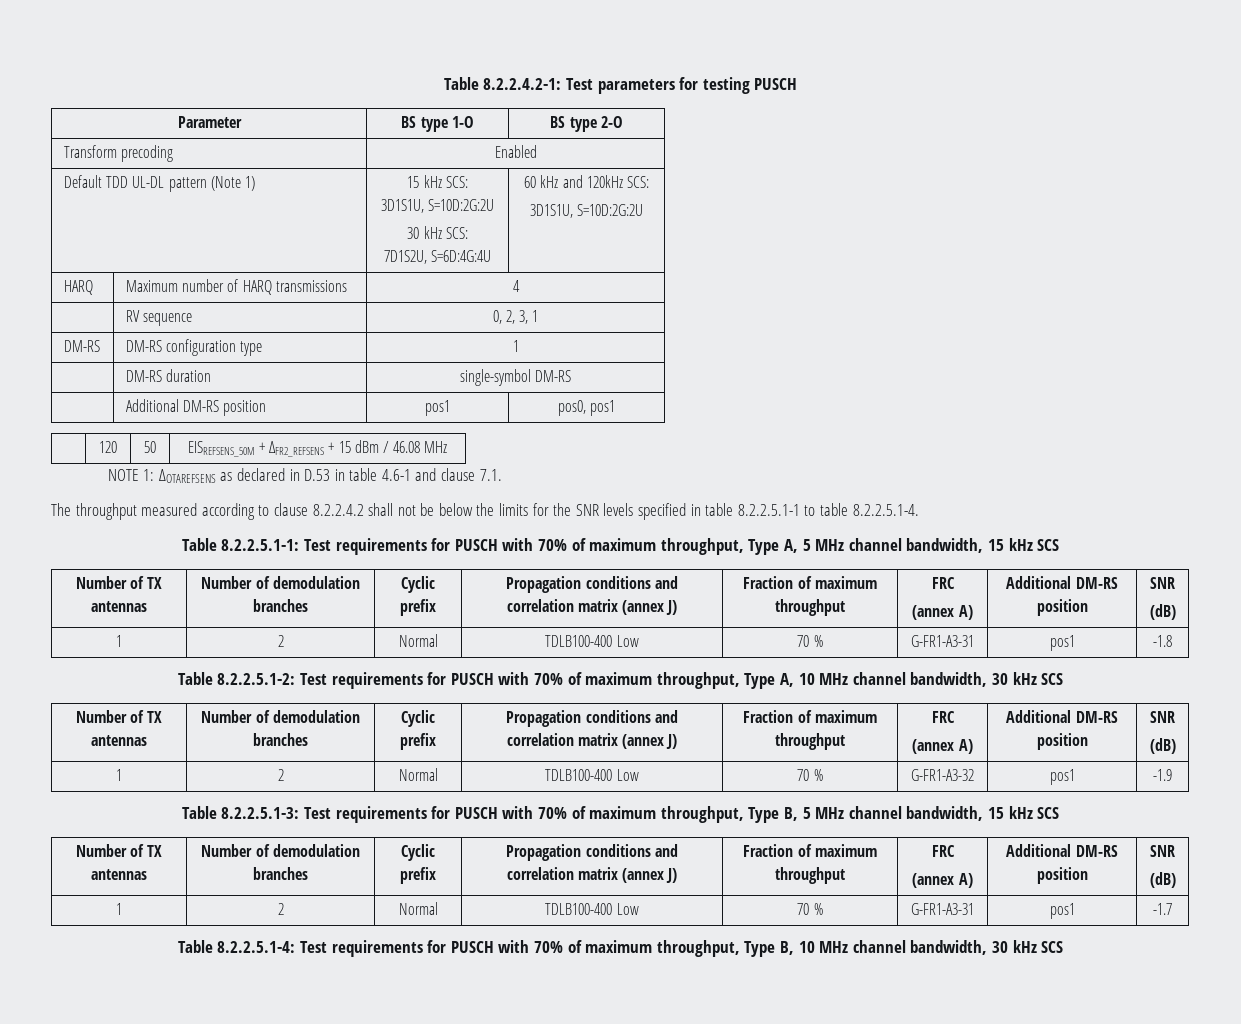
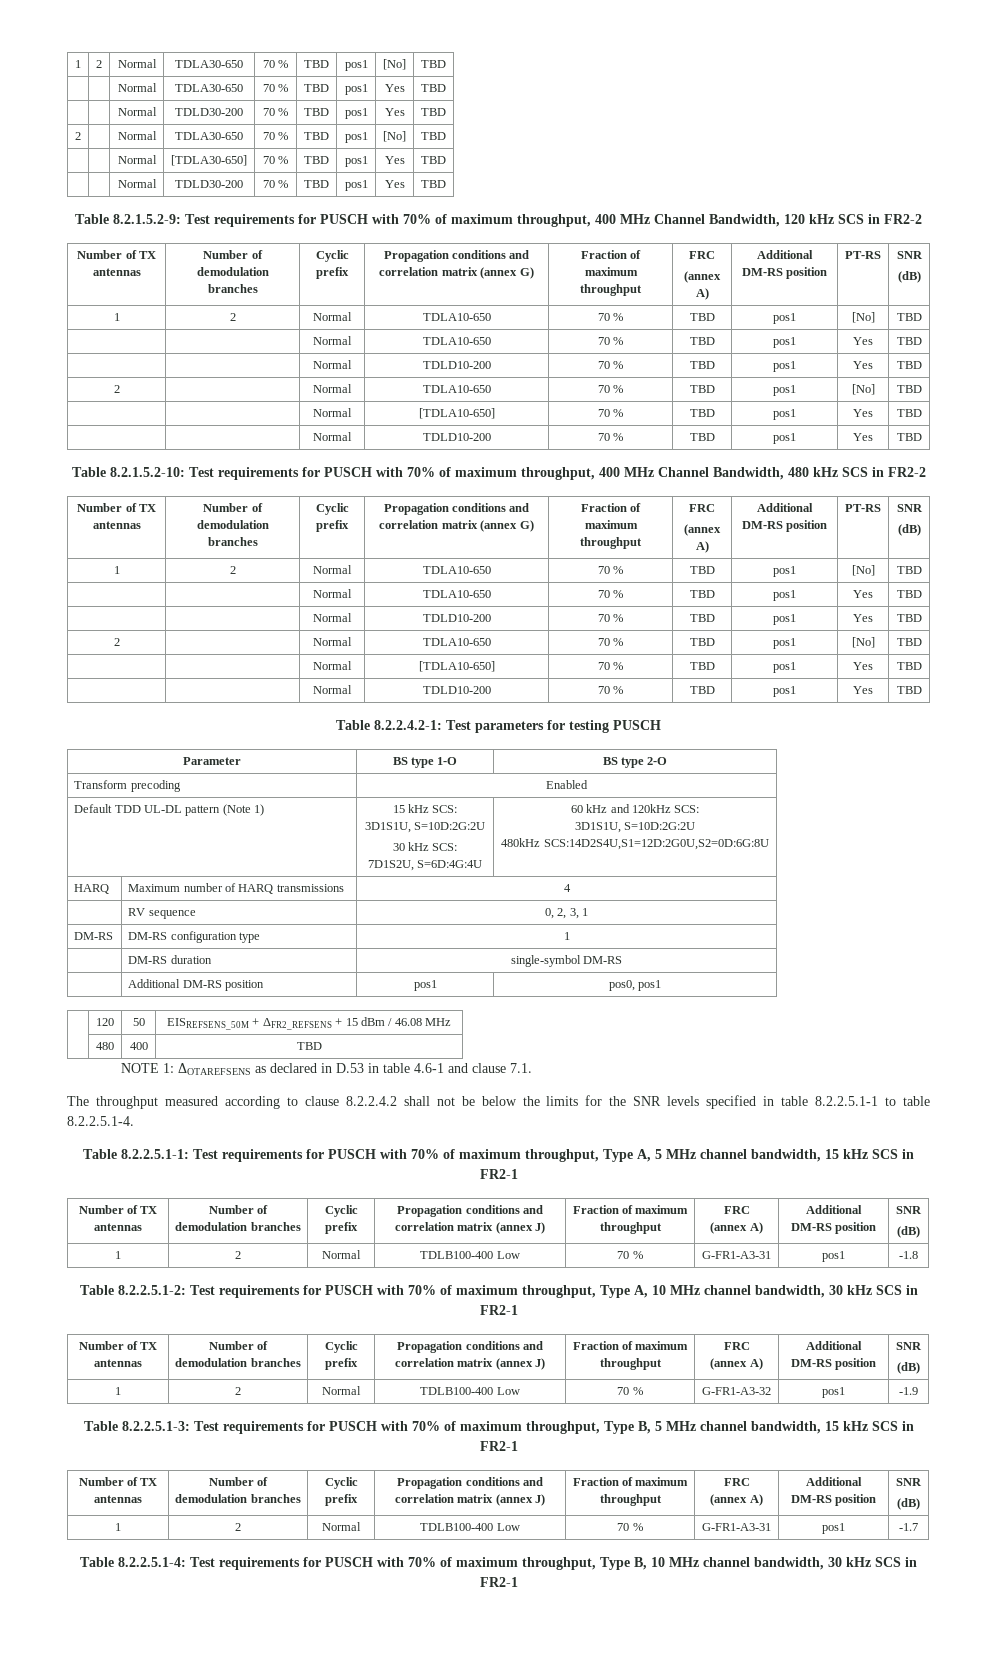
+ 1 | 2 | Normal | TDLA30-650 | 70 % | TBD | pos1 | [No] | TBD
+ | | Normal | TDLA30-650 | 70 % | TBD | pos1 | Yes | TBD
+ | | Normal | TDLD30-200 | 70 % | TBD | pos1 | Yes | TBD
+ 2 | | Normal | TDLA30-650 | 70 % | TBD | pos1 | [No] | TBD
+ | | Normal | [TDLA30-650] | 70 % | TBD | pos1 | Yes | TBD
+ | | Normal | TDLD30-200 | 70 % | TBD | pos1 | Yes | TBD
+ Table 8.2.1.5.2-9: Test requirements for PUSCH with 70% of maximum throughput, 400 MHz Channel Bandwidth, 120 kHz SCS in FR2-2
+ Number of TX antennas | Number of demodulation branches | Cyclic prefix | Propagation conditions and correlation matrix (annex G) | Fraction of maximum throughput | FRC
+ (annex A) | Additional DM-RS position | PT-RS | SNR
+ (dB)
+ 1 | 2 | Normal | TDLA10-650 | 70 % | TBD | pos1 | [No] | TBD
+ | | Normal | TDLA10-650 | 70 % | TBD | pos1 | Yes | TBD
+ | | Normal | TDLD10-200 | 70 % | TBD | pos1 | Yes | TBD
+ 2 | | Normal | TDLA10-650 | 70 % | TBD | pos1 | [No] | TBD
+ | | Normal | [TDLA10-650] | 70 % | TBD | pos1 | Yes | TBD
+ | | Normal | TDLD10-200 | 70 % | TBD | pos1 | Yes | TBD
+ Table 8.2.1.5.2-10: Test requirements for PUSCH with 70% of maximum throughput, 400 MHz Channel Bandwidth, 480 kHz SCS in FR2-2
+ Number of TX antennas | Number of demodulation branches | Cyclic prefix | Propagation conditions and correlation matrix (annex G) | Fraction of maximum throughput | FRC
+ (annex A) | Additional DM-RS position | PT-RS | SNR
+ (dB)
+ 1 | 2 | Normal | TDLA10-650 | 70 % | TBD | pos1 | [No] | TBD
+ | | Normal | TDLA10-650 | 70 % | TBD | pos1 | Yes | TBD
+ | | Normal | TDLD10-200 | 70 % | TBD | pos1 | Yes | TBD
+ 2 | | Normal | TDLA10-650 | 70 % | TBD | pos1 | [No] | TBD
+ | | Normal | [TDLA10-650] | 70 % | TBD | pos1 | Yes | TBD
+ | | Normal | TDLD10-200 | 70 % | TBD | pos1 | Yes | TBD
  Default TDD UL-DL pattern (Note 1) | 15 kHz SCS:
  3D1S1U, S=10D:2G:2U
  30 kHz SCS:
  7D1S2U, S=6D:4G:4U | 60 kHz and 120kHz SCS:
  3D1S1U, S=10D:2G:2U
+ 480kHz SCS:14D2S4U,S1=12D:2G0U,S2=0D:6G:8U
+ | 480 | 400 | TBD
- Table 8.2.2.5.1-1: Test requirements for PUSCH with 70% of maximum throughput, Type A, 5 MHz channel bandwidth, 15 kHz SCS
+ Table 8.2.2.5.1-1: Test requirements for PUSCH with 70% of maximum throughput, Type A, 5 MHz channel bandwidth, 15 kHz SCS in FR2-1
- Table 8.2.2.5.1-2: Test requirements for PUSCH with 70% of maximum throughput, Type A, 10 MHz channel bandwidth, 30 kHz SCS
+ Table 8.2.2.5.1-2: Test requirements for PUSCH with 70% of maximum throughput, Type A, 10 MHz channel bandwidth, 30 kHz SCS in FR2-1
- Table 8.2.2.5.1-3: Test requirements for PUSCH with 70% of maximum throughput, Type B, 5 MHz channel bandwidth, 15 kHz SCS
+ Table 8.2.2.5.1-3: Test requirements for PUSCH with 70% of maximum throughput, Type B, 5 MHz channel bandwidth, 15 kHz SCS in FR2-1
- Table 8.2.2.5.1-4: Test requirements for PUSCH with 70% of maximum throughput, Type B, 10 MHz channel bandwidth, 30 kHz SCS
+ Table 8.2.2.5.1-4: Test requirements for PUSCH with 70% of maximum throughput, Type B, 10 MHz channel bandwidth, 30 kHz SCS in FR2-1

